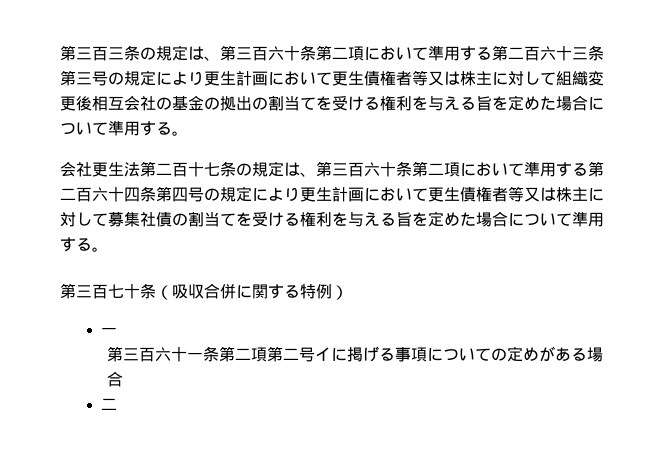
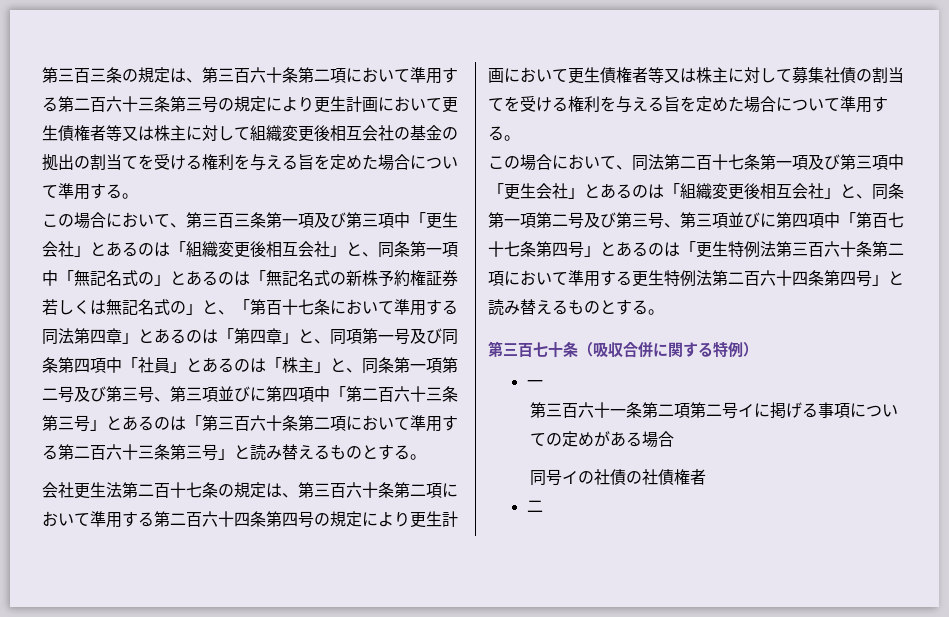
+ この場合において、第三百三条第一項及び第三項中「更生会社」とあるのは「組織変更後相互会社」と、同条第一項中「無記名式の」とあるのは「無記名式の新株予約権証券若しくは無記名式の」と、「第百十七条において準用する同法第四章」とあるのは「第四章」と、同項第一号及び同条第四項中「社員」とあるのは「株主」と、同条第一項第二号及び第三号、第三項並びに第四項中「第二百六十三条第三号」とあるのは「第三百六十条第二項において準用する第二百六十三条第三号」と読み替えるものとする。
+ この場合において、同法第二百十七条第一項及び第三項中「更生会社」とあるのは「組織変更後相互会社」と、同条第一項第二号及び第三号、第三項並びに第四項中「第百七十七条第四号」とあるのは「更生特例法第三百六十条第二項において準用する更生特例法第二百六十四条第四号」と読み替えるものとする。
+ 同号イの社債の社債権者

